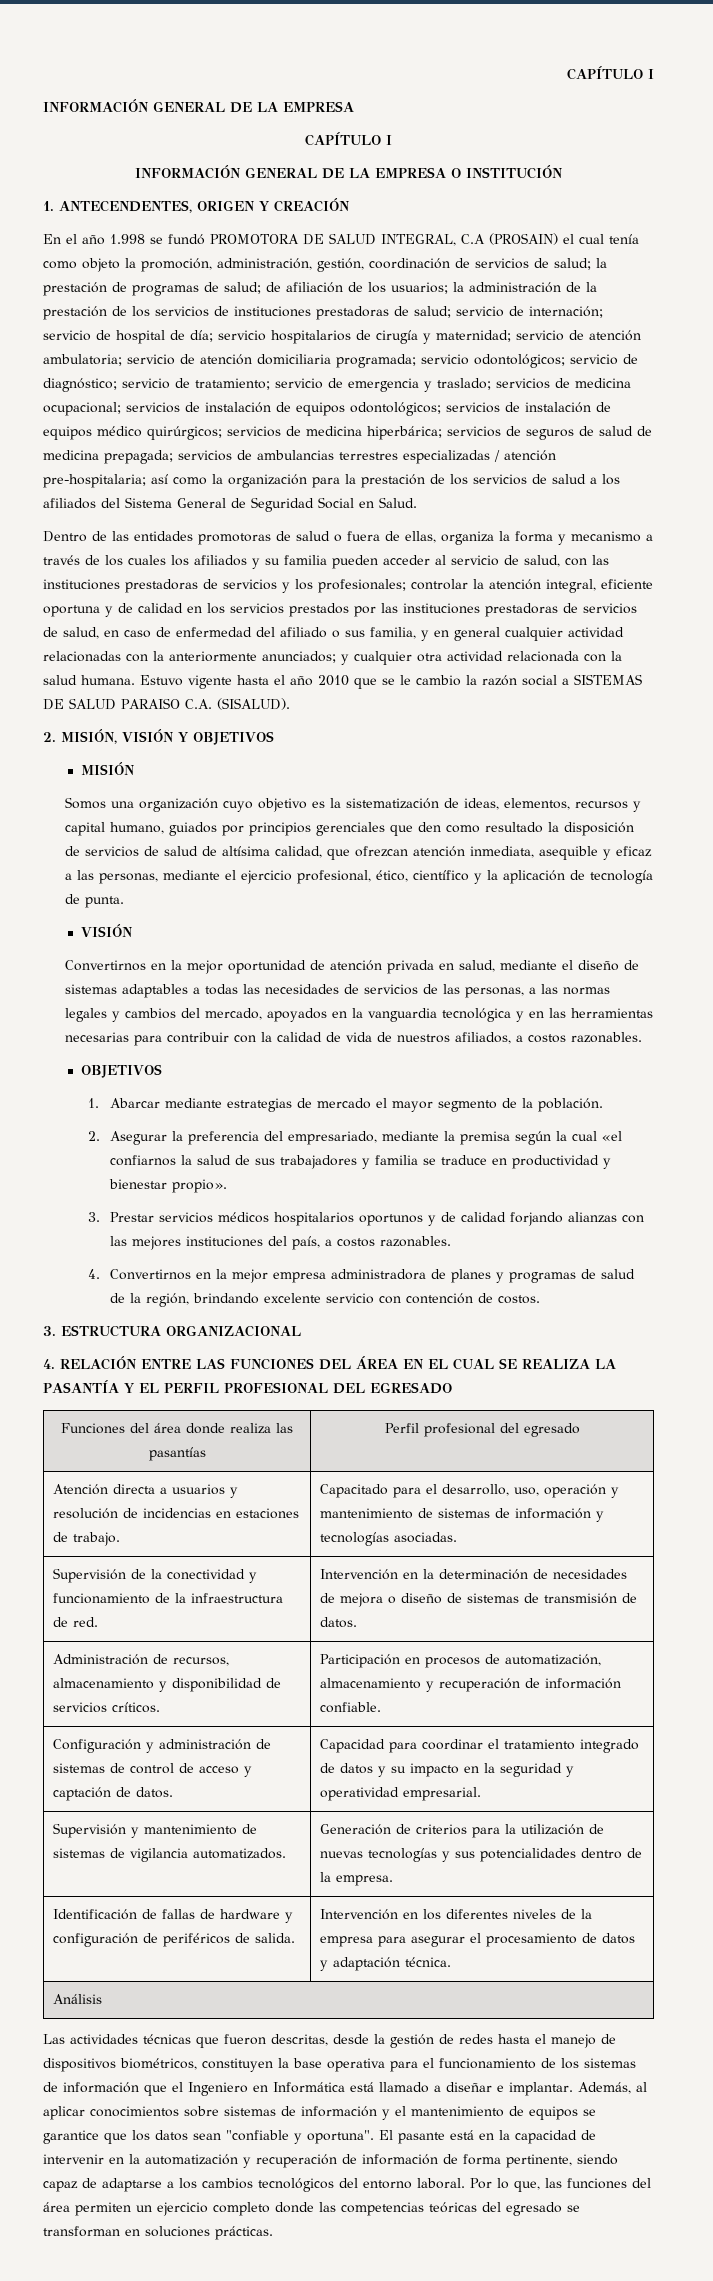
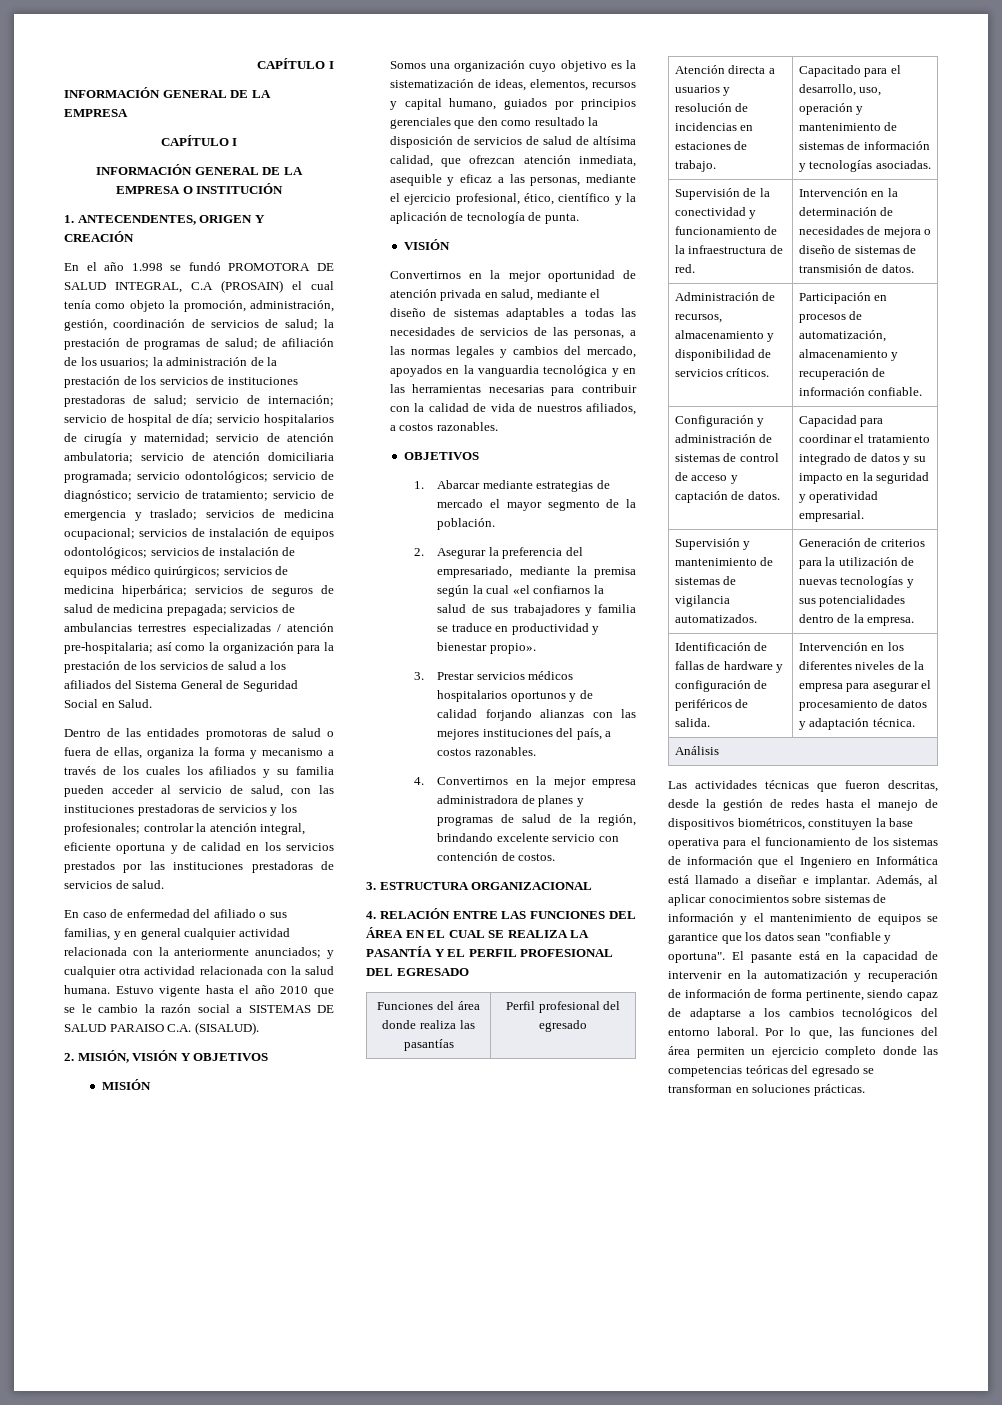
- controlar la atención integral, eficiente oportuna y de calidad en los servicios prestados por las instituciones prestadoras de servicios de salud, en caso de enfermedad del afiliado o sus familia, y en general cualquier actividad relacionadas con la anteriormente anunciados;
+ controlar la atención integral, eficiente oportuna y de calidad en los servicios prestados por las instituciones prestadoras de servicios de salud.
+ En caso de enfermedad del afiliado o sus familias, y en general cualquier actividad relacionada con la anteriormente anunciados;

